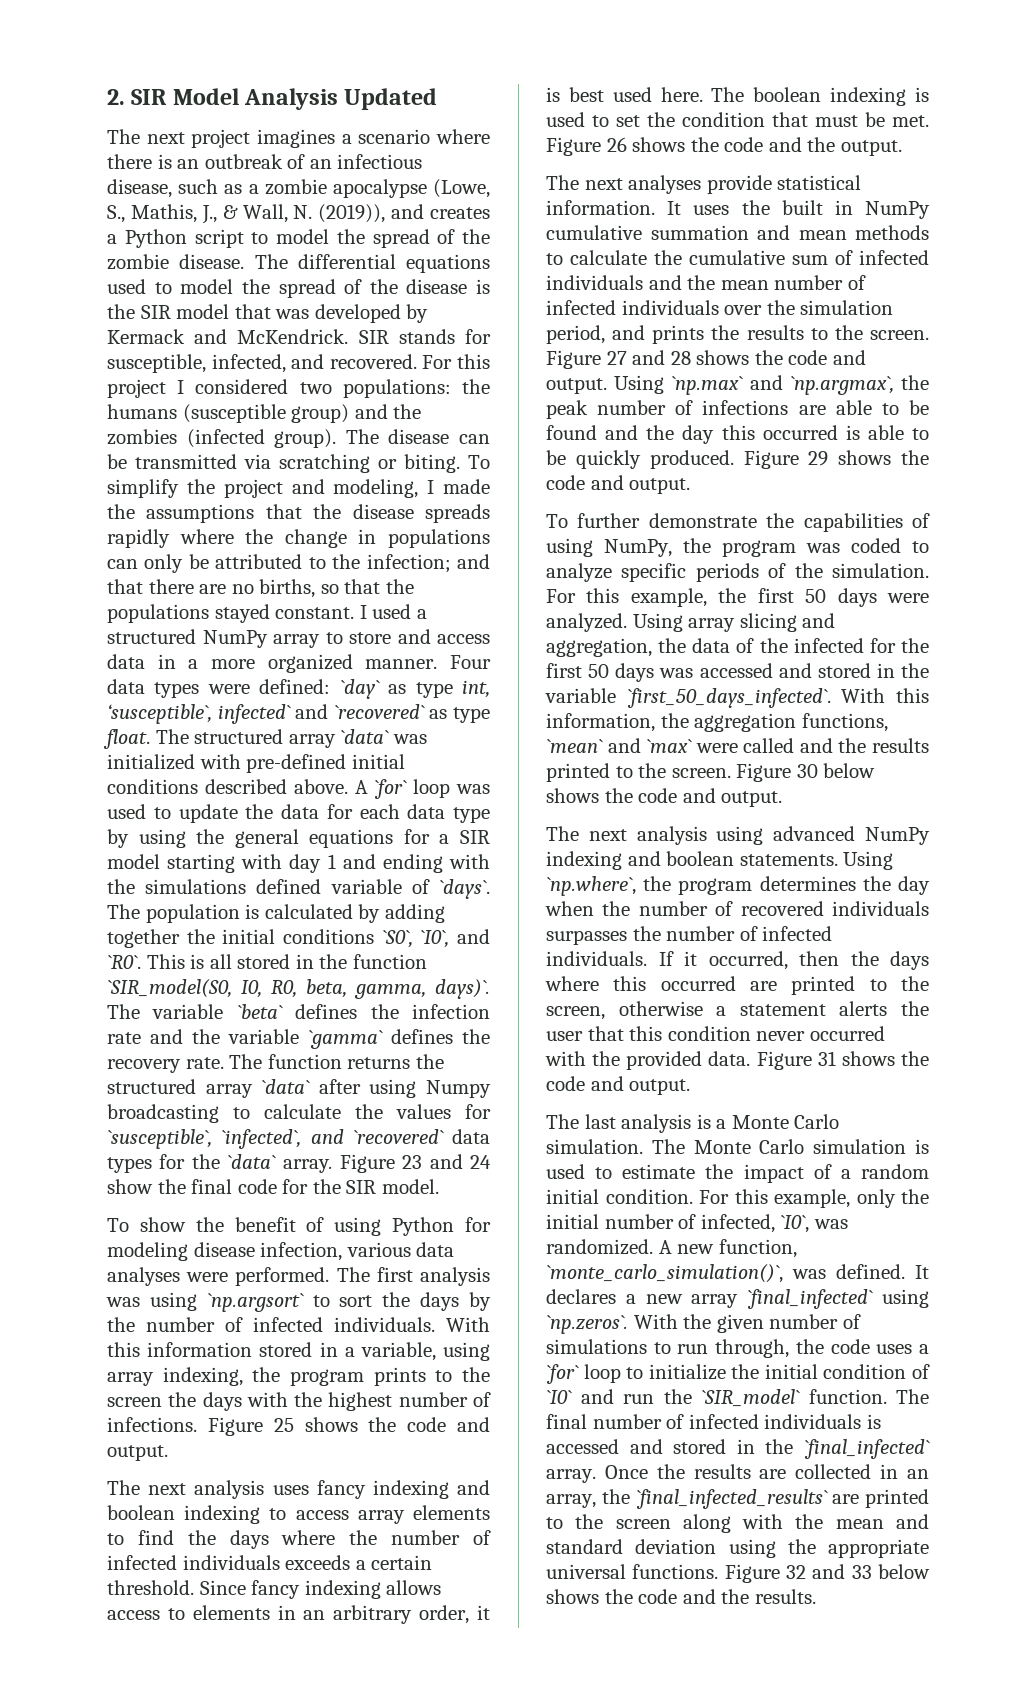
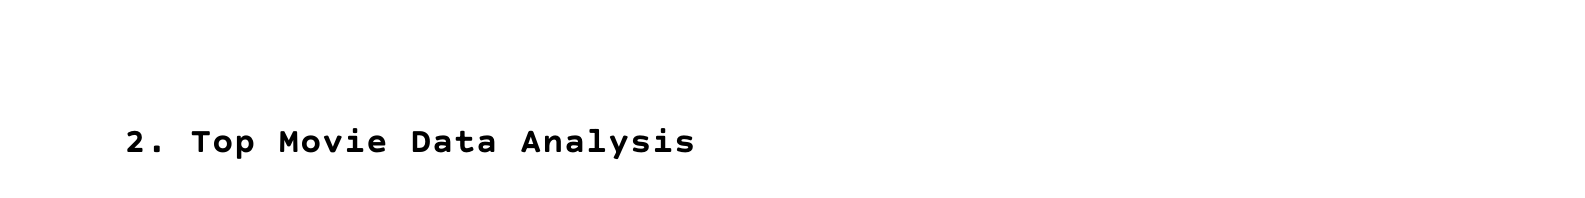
- 2. SIR Model Analysis Updated
- The next project imagines a scenario where there is an outbreak of an infectious disease, such as a zombie apocalypse (Lowe, S., Mathis, J., & Wall, N. (2019)), and creates a Python script to model the spread of the zombie disease. The differential equations used to model the spread of the disease is the SIR model that was developed by Kermack and McKendrick. SIR stands for susceptible, infected, and recovered. For this project I considered two populations: the humans (susceptible group) and the zombies (infected group). The disease can be transmitted via scratching or biting. To simplify the project and modeling, I made the assumptions that the disease spreads rapidly where the change in populations can only be attributed to the infection; and that there are no births, so that the populations stayed constant. I used a structured NumPy array to store and access data in a more organized manner. Four data types were defined: `day` as type int, ‘susceptible`, infected` and `recovered` as type float. The structured array `data` was initialized with pre-defined initial conditions described above. A `for` loop was used to update the data for each data type by using the general equations for a SIR model starting with day 1 and ending with the simulations defined variable of `days`. The population is calculated by adding together the initial conditions `S0`, `I0`, and `R0`. This is all stored in the function `SIR_model(S0, I0, R0, beta, gamma, days)`. The variable `beta` defines the infection rate and the variable `gamma` defines the recovery rate. The function returns the structured array `data` after using Numpy broadcasting to calculate the values for `susceptible`, `infected`, and `recovered` data types for the `data` array. Figure 23 and 24 show the final code for the SIR model.
- To show the benefit of using Python for modeling disease infection, various data analyses were performed. The first analysis was using `np.argsort` to sort the days by the number of infected individuals. With this information stored in a variable, using array indexing, the program prints to the screen the days with the highest number of infections. Figure 25 shows the code and output.
- The next analysis uses fancy indexing and boolean indexing to access array elements to find the days where the number of infected individuals exceeds a certain threshold. Since fancy indexing allows access to elements in an arbitrary order, it is best used here. The boolean indexing is used to set the condition that must be met. Figure 26 shows the code and the output.
- The next analyses provide statistical information. It uses the built in NumPy cumulative summation and mean methods to calculate the cumulative sum of infected individuals and the mean number of infected individuals over the simulation period, and prints the results to the screen. Figure 27 and 28 shows the code and output. Using `np.max` and `np.argmax`, the peak number of infections are able to be found and the day this occurred is able to be quickly produced. Figure 29 shows the code and output.
- To further demonstrate the capabilities of using NumPy, the program was coded to analyze specific periods of the simulation. For this example, the first 50 days were analyzed. Using array slicing and aggregation, the data of the infected for the first 50 days was accessed and stored in the variable `first_50_days_infected`. With this information, the aggregation functions, `mean` and `max` were called and the results printed to the screen. Figure 30 below shows the code and output.
- The next analysis using advanced NumPy indexing and boolean statements. Using `np.where`, the program determines the day when the number of recovered individuals surpasses the number of infected individuals. If it occurred, then the days where this occurred are printed to the screen, otherwise a statement alerts the user that this condition never occurred with the provided data. Figure 31 shows the code and output.
- The last analysis is a Monte Carlo simulation. The Monte Carlo simulation is used to estimate the impact of a random initial condition. For this example, only the initial number of infected, `I0`, was randomized. A new function, `monte_carlo_simulation()`, was defined. It declares a new array `final_infected` using `np.zeros`. With the given number of simulations to run through, the code uses a `for` loop to initialize the initial condition of `I0` and run the `SIR_model` function. The final number of infected individuals is accessed and stored in the `final_infected` array. Once the results are collected in an array, the `final_infected_results` are printed to the screen along with the mean and standard deviation using the appropriate universal functions. Figure 32 and 33 below shows the code and the results.
+ 2. Top Movie Data Analysis

